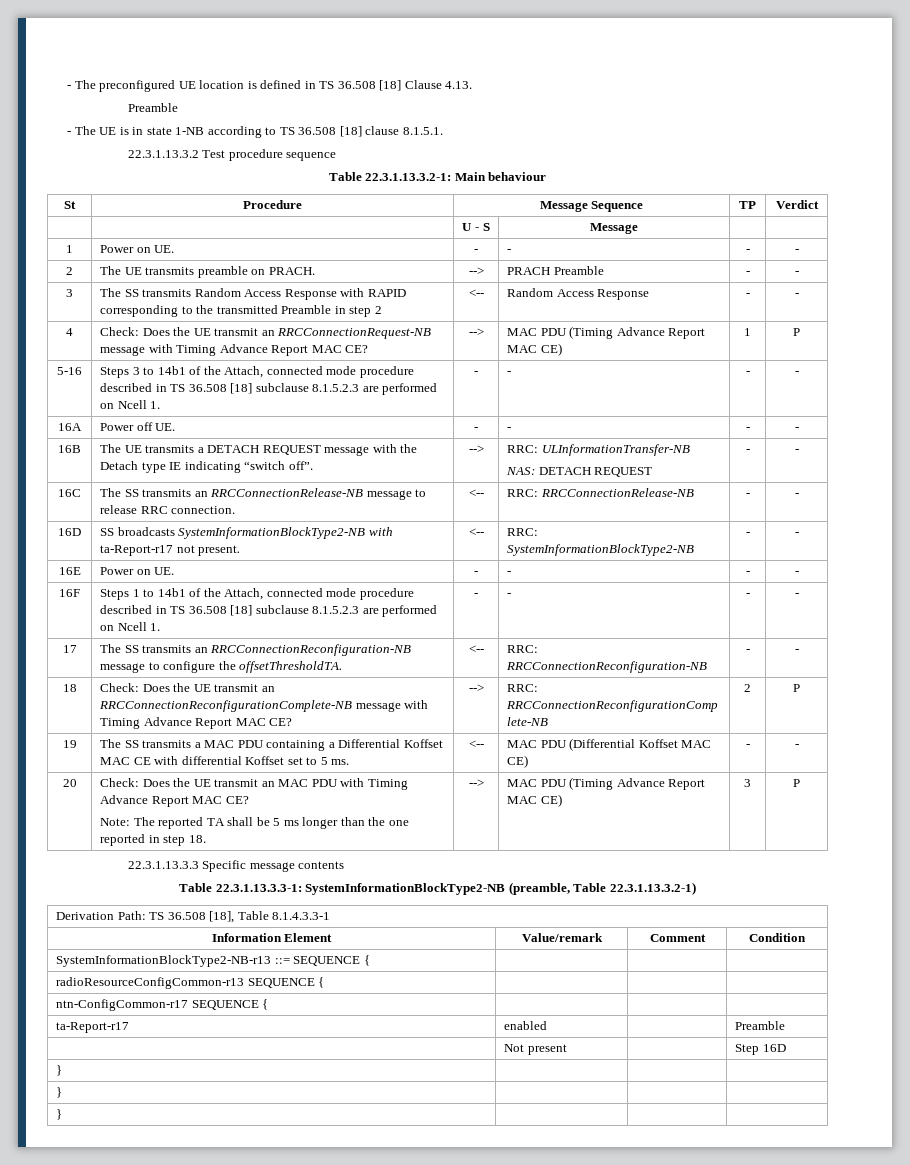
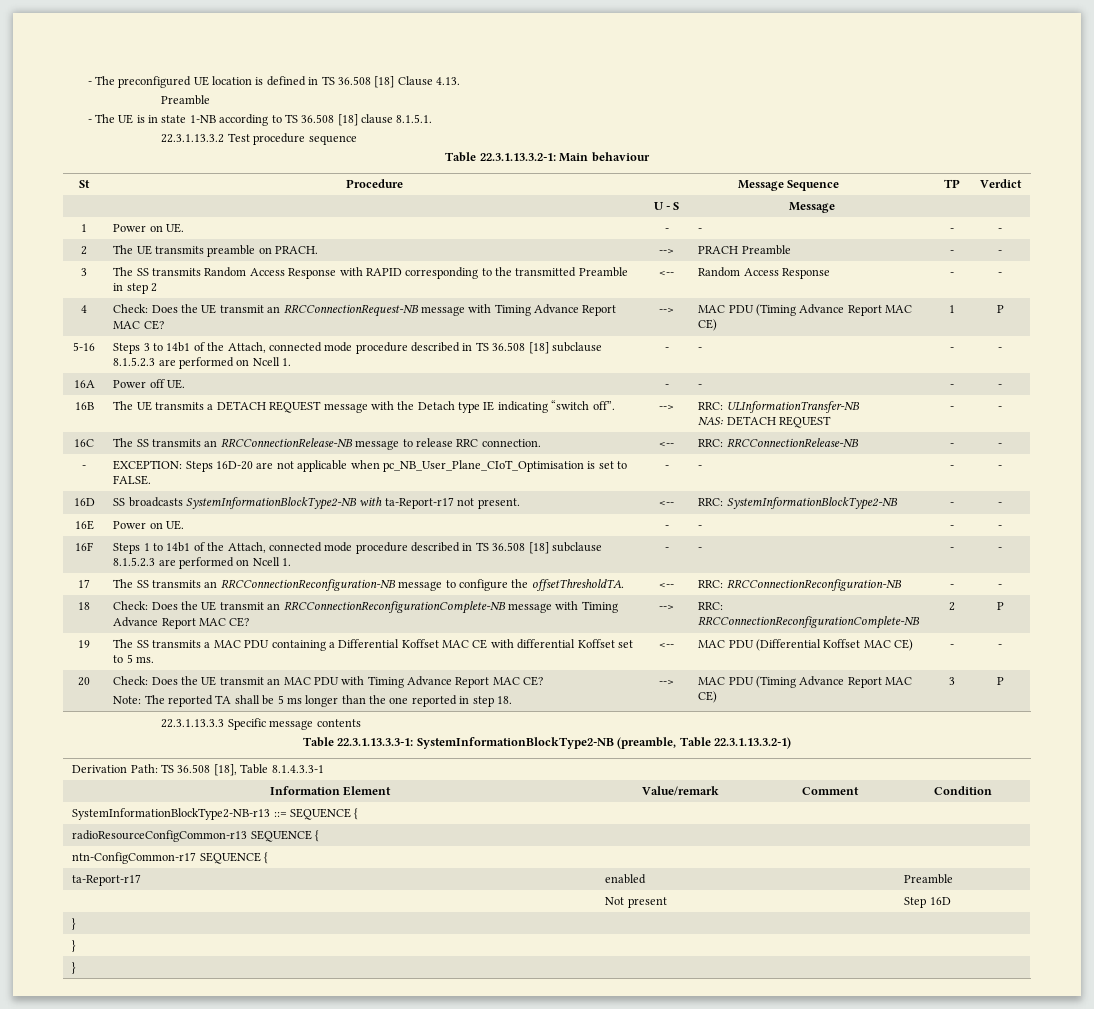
+ - | EXCEPTION: Steps 16D-20 are not applicable when pc_NB_User_Plane_CIoT_Optimisation is set to FALSE. | - | - | - | -

